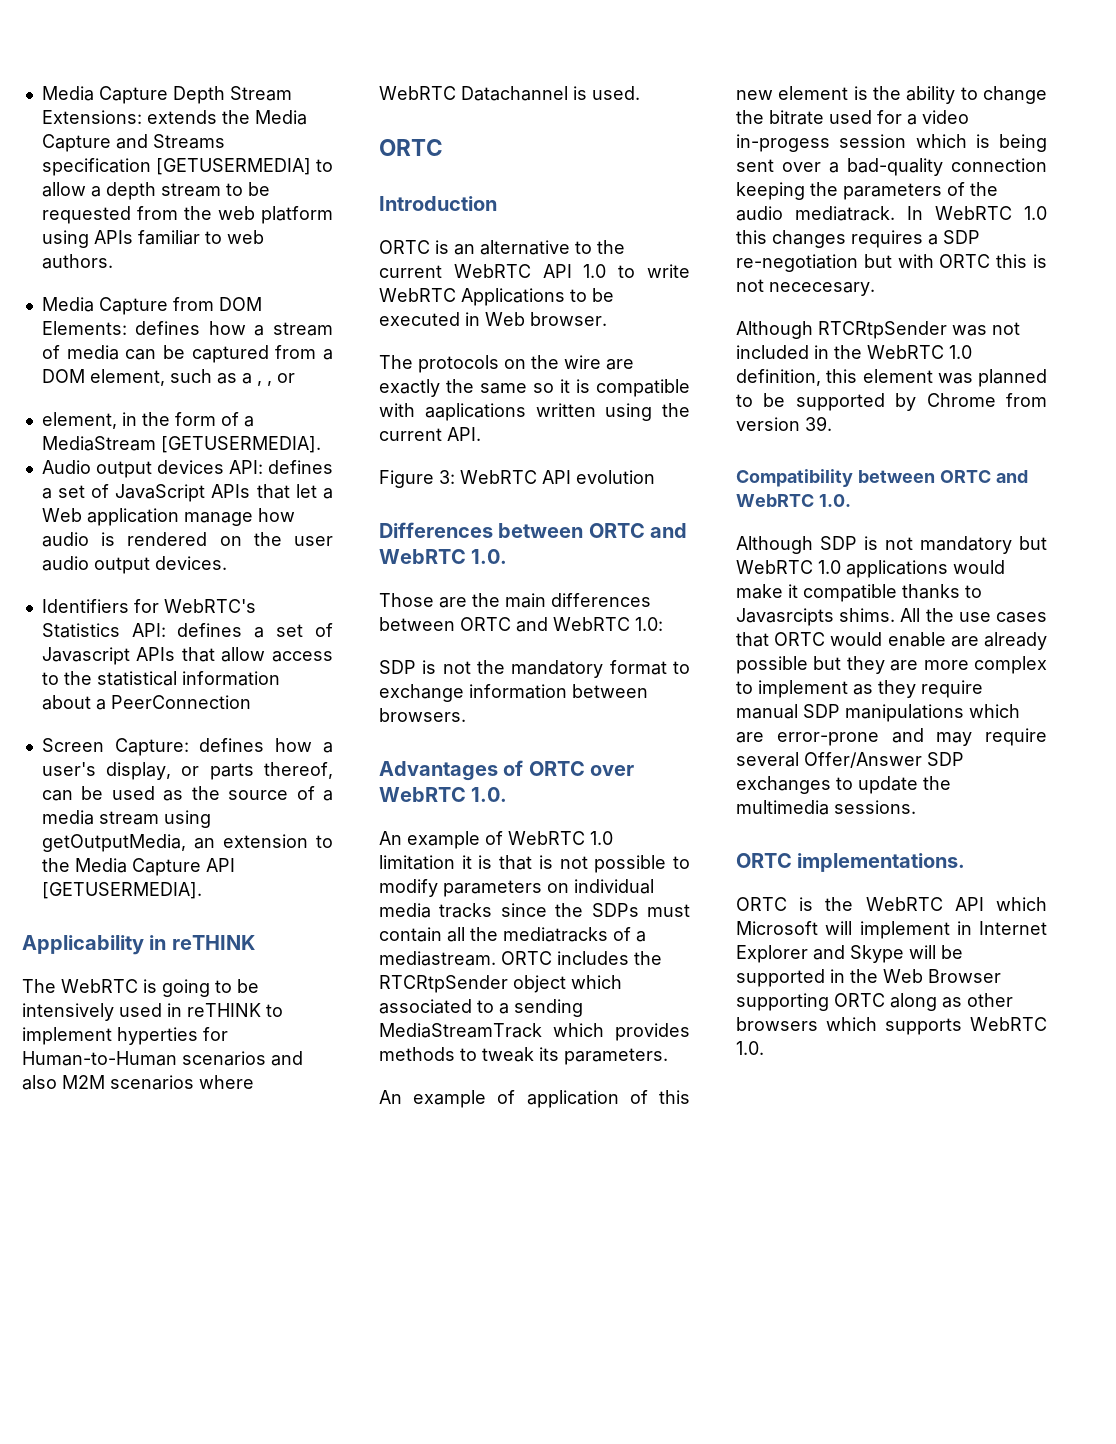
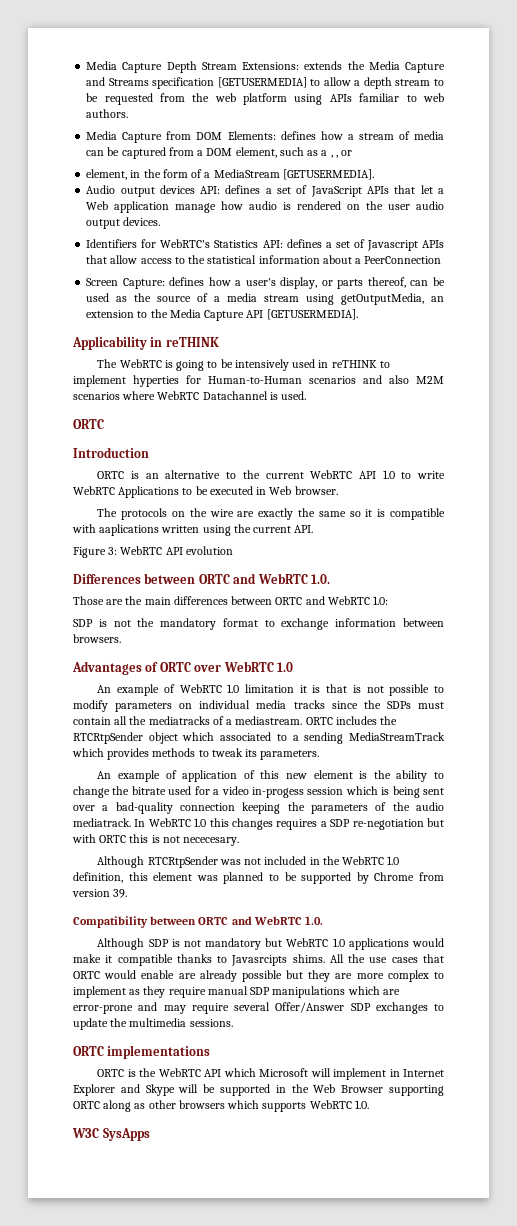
- Advantages of ORTC over WebRTC 1.0.
+ Advantages of ORTC over WebRTC 1.0
- ORTC implementations.
+ ORTC implementations
+ W3C SysApps

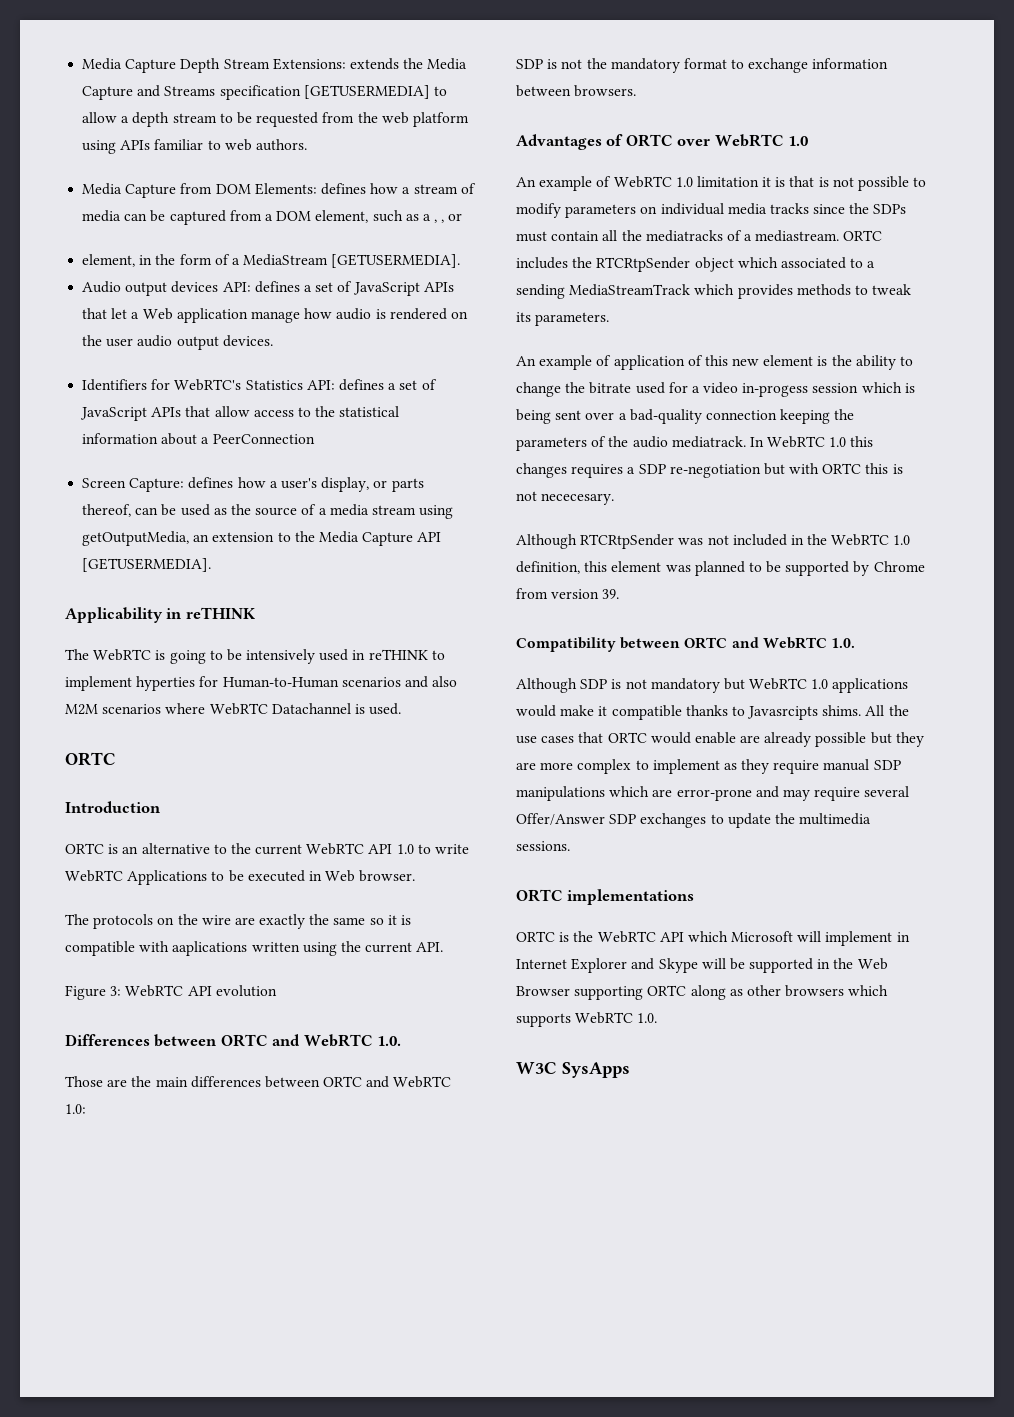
- Identifiers for WebRTC's Statistics API: defines a set of Javascript APIs that allow access to the statistical information about a PeerConnection
+ Identifiers for WebRTC's Statistics API: defines a set of JavaScript APIs that allow access to the statistical information about a PeerConnection

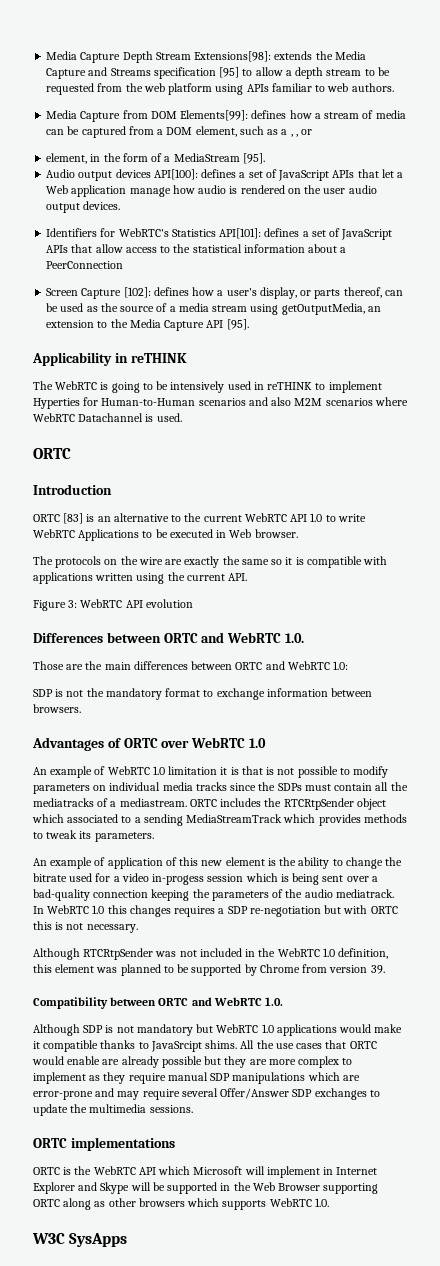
- Media Capture Depth Stream Extensions: extends the Media Capture and Streams specification [GETUSERMEDIA] to allow a depth stream to be requested from the web platform using APIs familiar to web authors.
+ Media Capture Depth Stream Extensions[98]: extends the Media Capture and Streams specification [95] to allow a depth stream to be requested from the web platform using APIs familiar to web authors.
- Media Capture from DOM Elements: defines how a stream of media can be captured from a DOM element, such as a , , or
+ Media Capture from DOM Elements[99]: defines how a stream of media can be captured from a DOM element, such as a , , or
- element, in the form of a MediaStream [GETUSERMEDIA].
+ element, in the form of a MediaStream [95].
- Audio output devices API: defines a set of JavaScript APIs that let a Web application manage how audio is rendered on the user audio output devices.
+ Audio output devices API[100]: defines a set of JavaScript APIs that let a Web application manage how audio is rendered on the user audio output devices.
- Identifiers for WebRTC's Statistics API: defines a set of JavaScript APIs that allow access to the statistical information about a PeerConnection
+ Identifiers for WebRTC's Statistics API[101]: defines a set of JavaScript APIs that allow access to the statistical information about a PeerConnection
- Screen Capture: defines how a user's display, or parts thereof, can be used as the source of a media stream using getOutputMedia, an extension to the Media Capture API [GETUSERMEDIA].
+ Screen Capture [102]: defines how a user's display, or parts thereof, can be used as the source of a media stream using getOutputMedia, an extension to the Media Capture API [95].
- The WebRTC is going to be intensively used in reTHINK to implement hyperties for Human-to-Human scenarios and also M2M scenarios where WebRTC Datachannel is used.
+ The WebRTC is going to be intensively used in reTHINK to implement Hyperties for Human-to-Human scenarios and also M2M scenarios where WebRTC Datachannel is used.
- ORTC is an alternative to the current WebRTC API 1.0 to write WebRTC Applications to be executed in Web browser.
+ ORTC [83] is an alternative to the current WebRTC API 1.0 to write WebRTC Applications to be executed in Web browser.
- The protocols on the wire are exactly the same so it is compatible with aaplications written using the current API.
+ The protocols on the wire are exactly the same so it is compatible with applications written using the current API.
- In WebRTC 1.0 this changes requires a SDP re-negotiation but with ORTC this is not nececesary.
+ In WebRTC 1.0 this changes requires a SDP re-negotiation but with ORTC this is not necessary.
- Although SDP is not mandatory but WebRTC 1.0 applications would make it compatible thanks to Javasrcipts shims.
+ Although SDP is not mandatory but WebRTC 1.0 applications would make it compatible thanks to JavaSrcipt shims.

